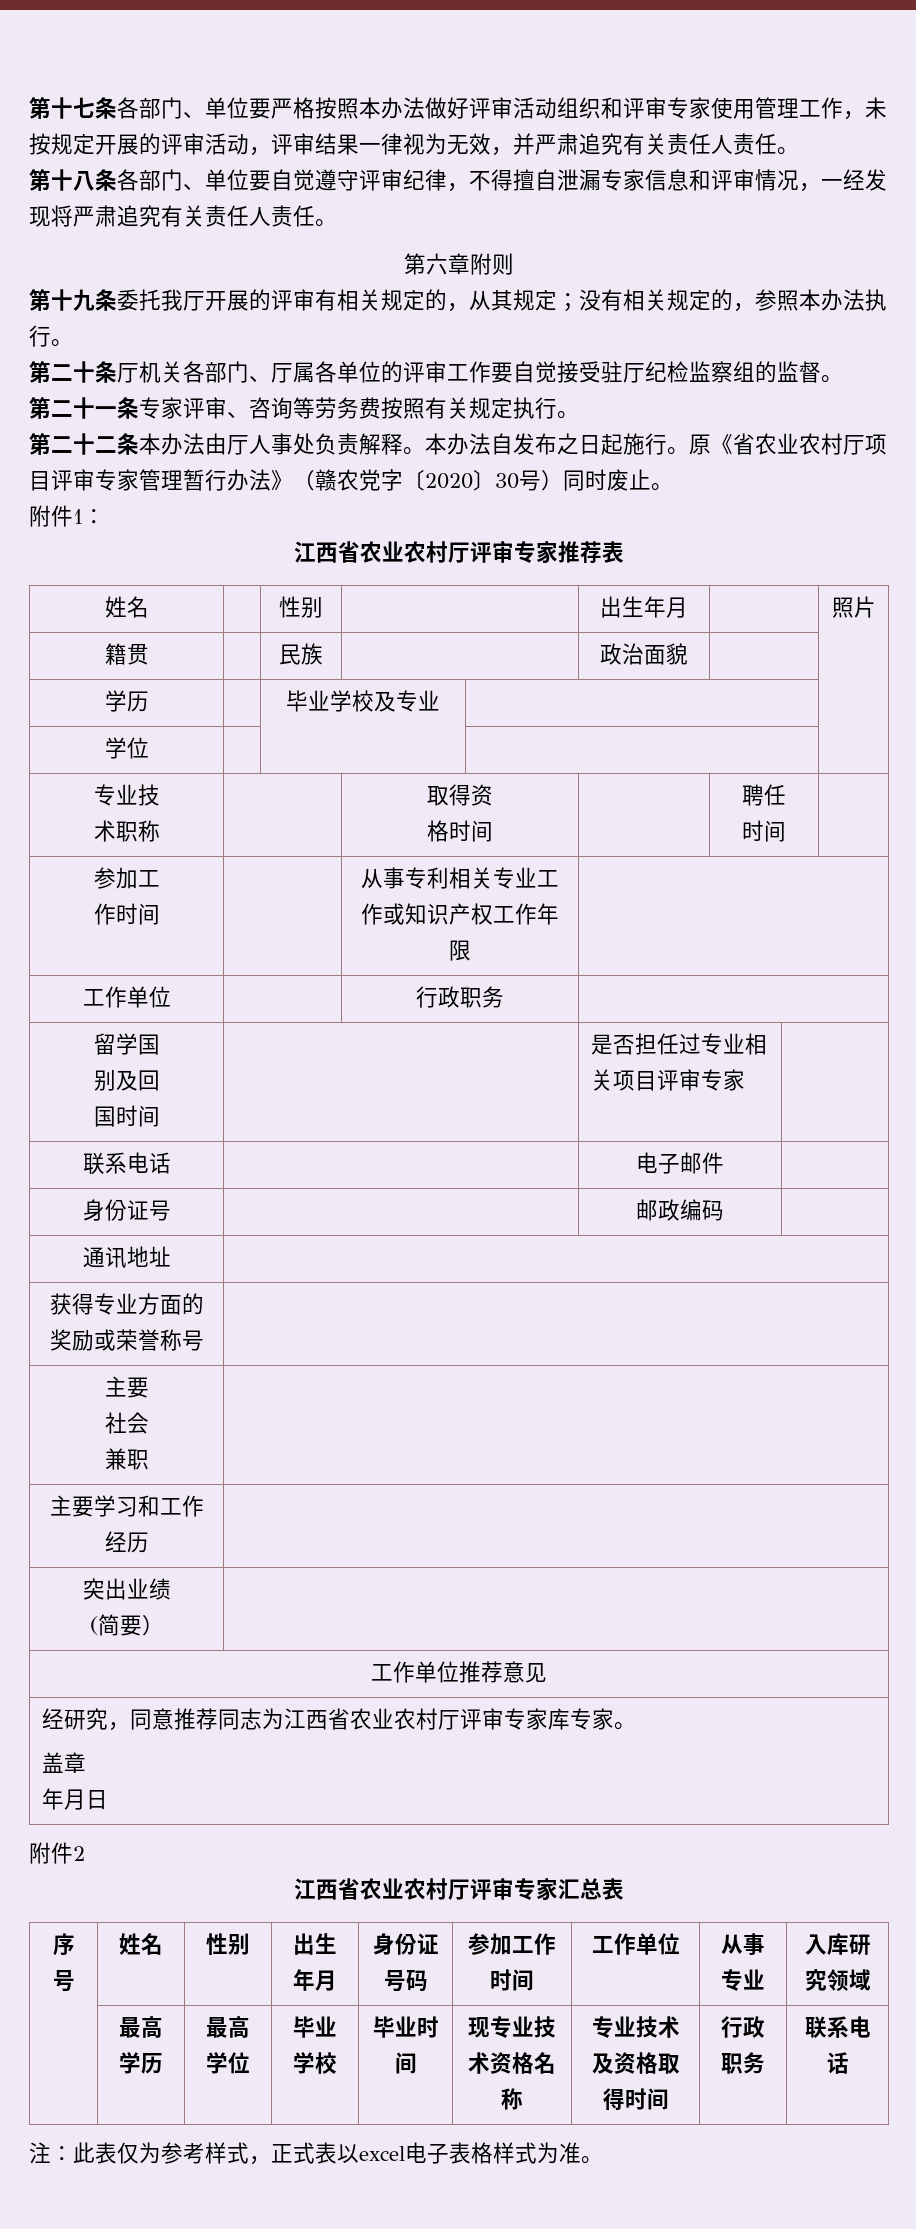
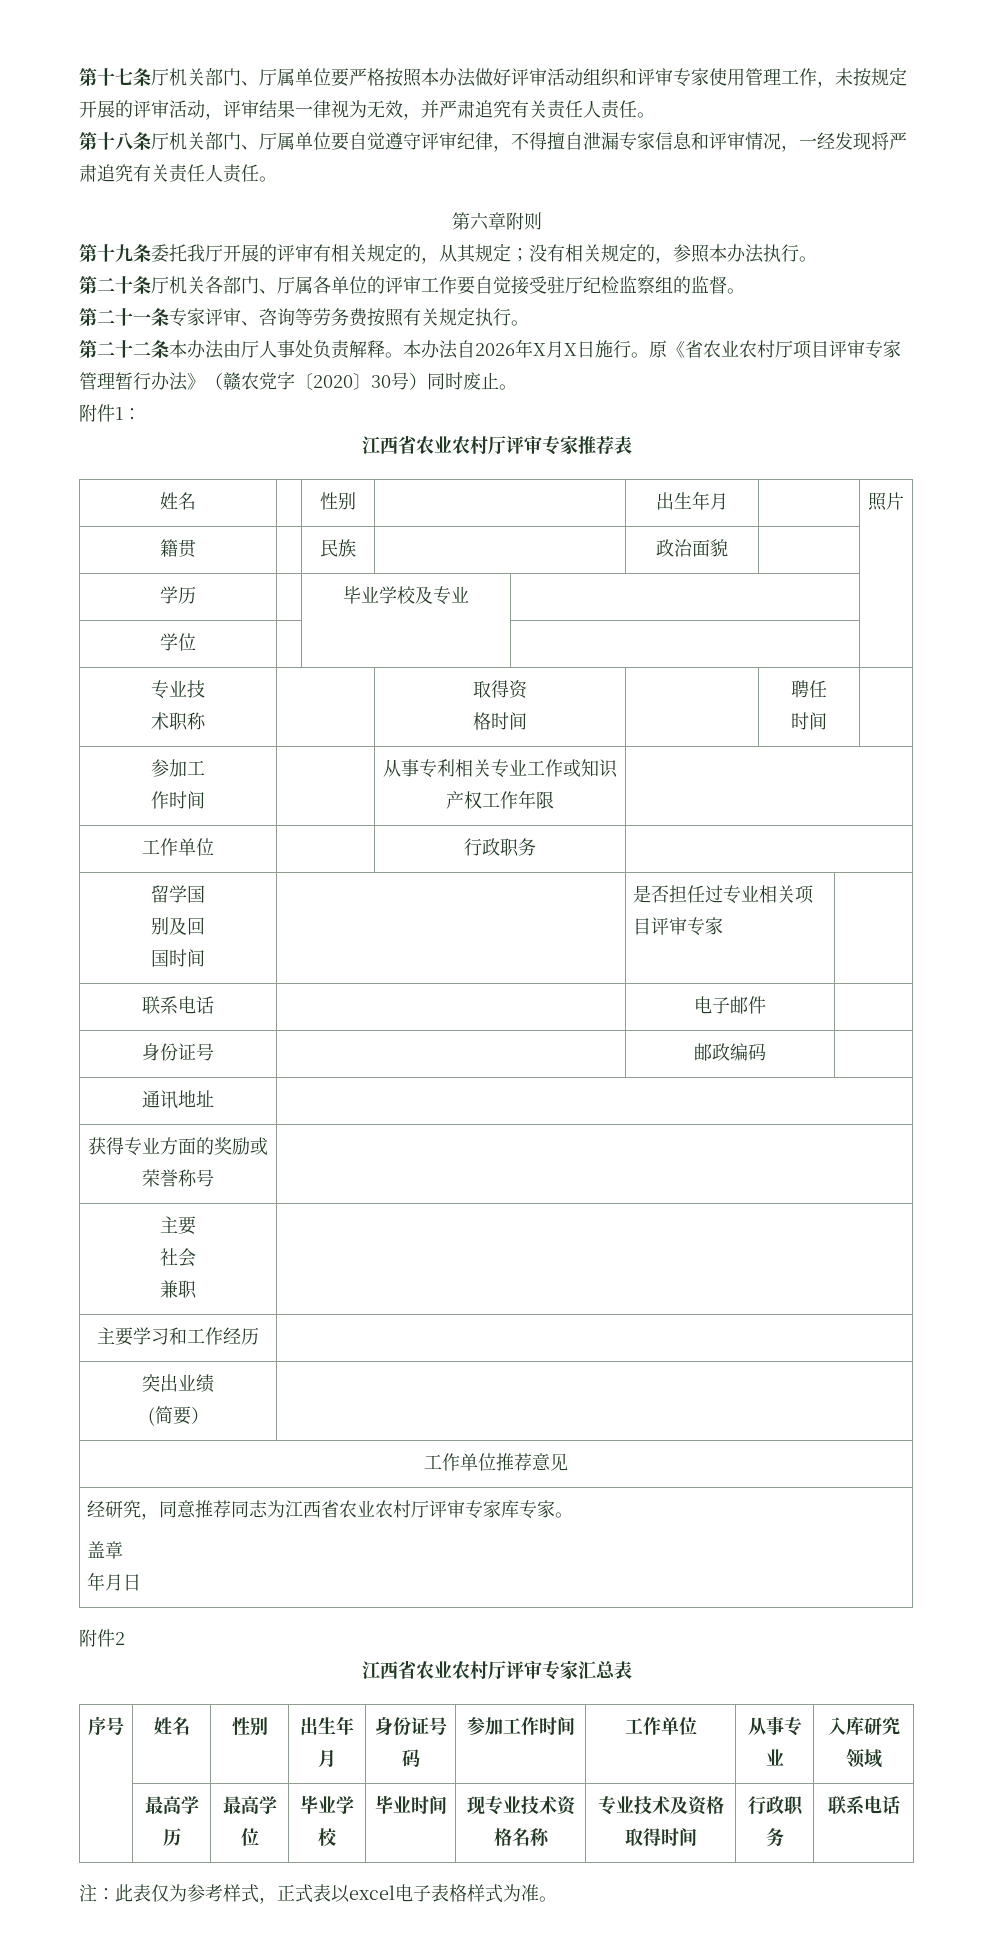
- 第十七条各部门、单位要严格按照本办法做好评审活动组织和评审专家使用管理工作，未按规定开展的评审活动，评审结果一律视为无效，并严肃追究有关责任人责任。
+ 第十七条厅机关部门、厅属单位要严格按照本办法做好评审活动组织和评审专家使用管理工作，未按规定开展的评审活动，评审结果一律视为无效，并严肃追究有关责任人责任。
- 第十八条各部门、单位要自觉遵守评审纪律，不得擅自泄漏专家信息和评审情况，一经发现将严肃追究有关责任人责任。
+ 第十八条厅机关部门、厅属单位要自觉遵守评审纪律，不得擅自泄漏专家信息和评审情况，一经发现将严肃追究有关责任人责任。
- 本办法自发布之日起施行。
+ 本办法自2026年X月X日施行。

